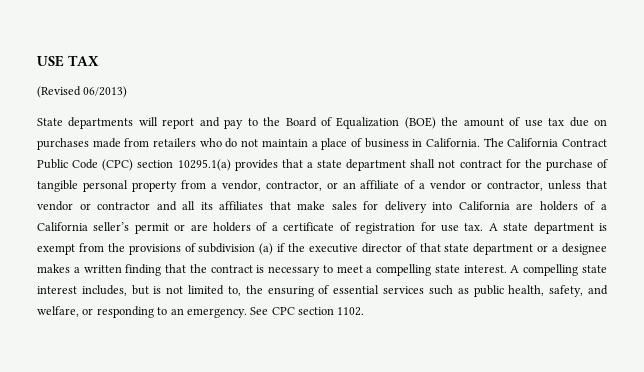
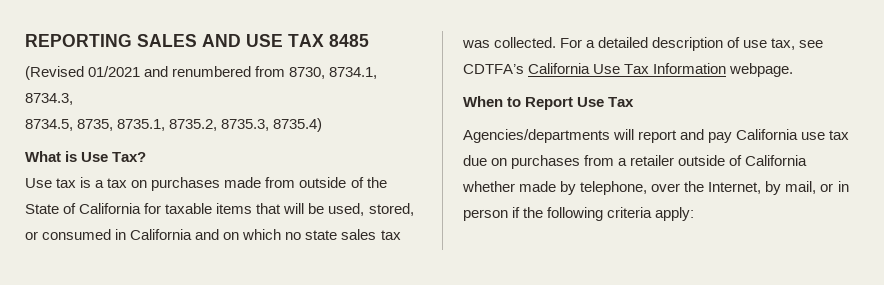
- USE TAX
+ REPORTING SALES AND USE TAX 8485
- (Revised 06/2013)
- State departments will report and pay to the Board of Equalization (BOE) the amount of use tax due on purchases made from retailers who do not maintain a place of business in California. The California Contract Public Code (CPC) section 10295.1(a) provides that a state department shall not contract for the purchase of tangible personal property from a vendor, contractor, or an affiliate of a vendor or contractor, unless that vendor or contractor and all its affiliates that make sales for delivery into California are holders of a California seller’s permit or are holders of a certificate of registration for use tax. A state department is exempt from the provisions of subdivision (a) if the executive director of that state department or a designee makes a written finding that the contract is necessary to meet a compelling state interest. A compelling state interest includes, but is not limited to, the ensuring of essential services such as public health, safety, and welfare, or responding to an emergency. See CPC section 1102.
+ (Revised 01/2021 and renumbered from 8730, 8734.1, 8734.3,
+ 8734.5, 8735, 8735.1, 8735.2, 8735.3, 8735.4)
+ What is Use Tax?
+ Use tax is a tax on purchases made from outside of the State of California for taxable items that will be used, stored, or consumed in California and on which no state sales tax was collected. For a detailed description of use tax, see CDTFA’s California Use Tax Information webpage.
+ When to Report Use Tax
+ Agencies/departments will report and pay California use tax due on purchases from a retailer outside of California whether made by telephone, over the Internet, by mail, or in person if the following criteria apply:

